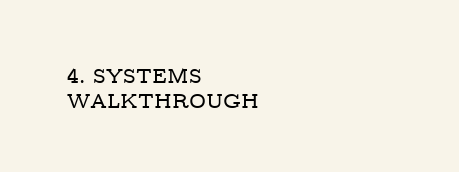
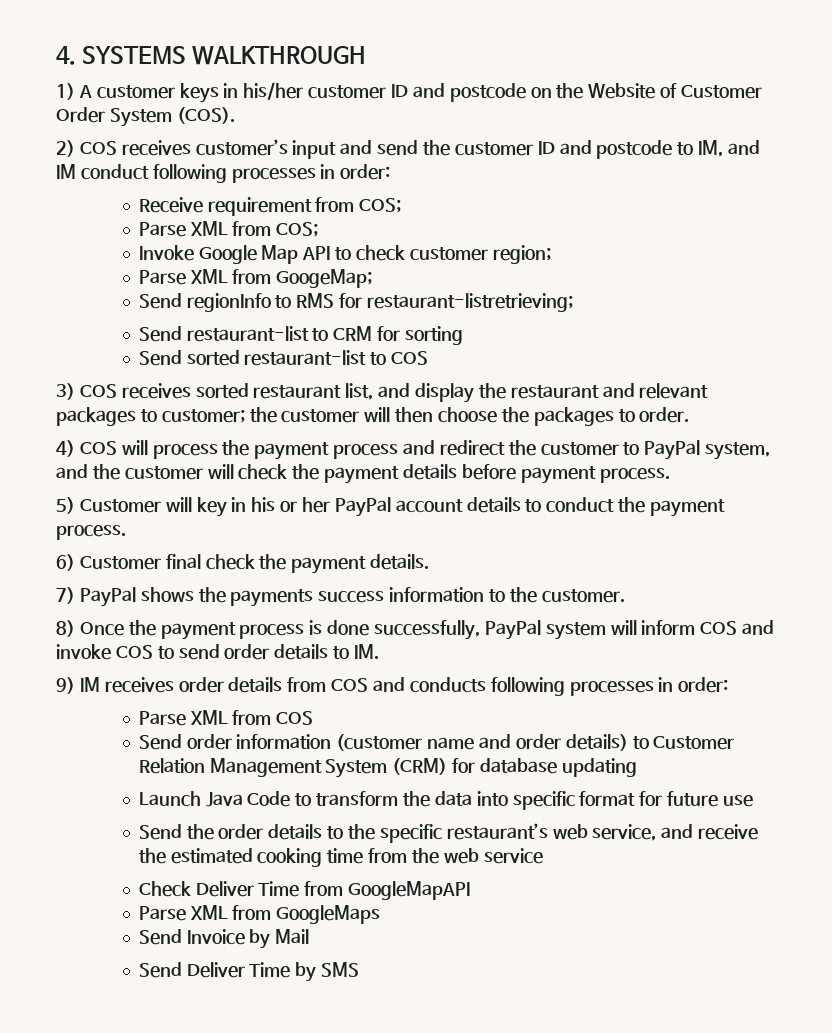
+ 1) A customer keys in his/her customer ID and postcode on the Website of Customer Order System (COS).
+ 2) COS receives customer’s input and send the customer ID and postcode to IM, and IM conduct following processes in order:
+ Receive requirement from COS;
+ Parse XML from COS;
+ Invoke Google Map API to check customer region;
+ Parse XML from GoogeMap;
+ Send regionInfo to RMS for restaurant-listretrieving;
+ Send restaurant-list to CRM for sorting
+ Send sorted restaurant-list to COS
+ 3) COS receives sorted restaurant list, and display the restaurant and relevant packages to customer; the customer will then choose the packages to order.
+ 4) COS will process the payment process and redirect the customer to PayPal system, and the customer will check the payment details before payment process.
+ 5) Customer will key in his or her PayPal account details to conduct the payment process.
+ 6) Customer final check the payment details.
+ 7) PayPal shows the payments success information to the customer.
+ 8) Once the payment process is done successfully, PayPal system will inform COS and invoke COS to send order details to IM.
+ 9) IM receives order details from COS and conducts following processes in order:
+ Parse XML from COS
+ Send order information (customer name and order details) to Customer Relation Management System (CRM) for database updating
+ Launch Java Code to transform the data into specific format for future use
+ Send the order details to the specific restaurant’s web service, and receive the estimated cooking time from the web service
+ Check Deliver Time from GoogleMapAPI
+ Parse XML from GoogleMaps
+ Send Invoice by Mail
+ Send Deliver Time by SMS

